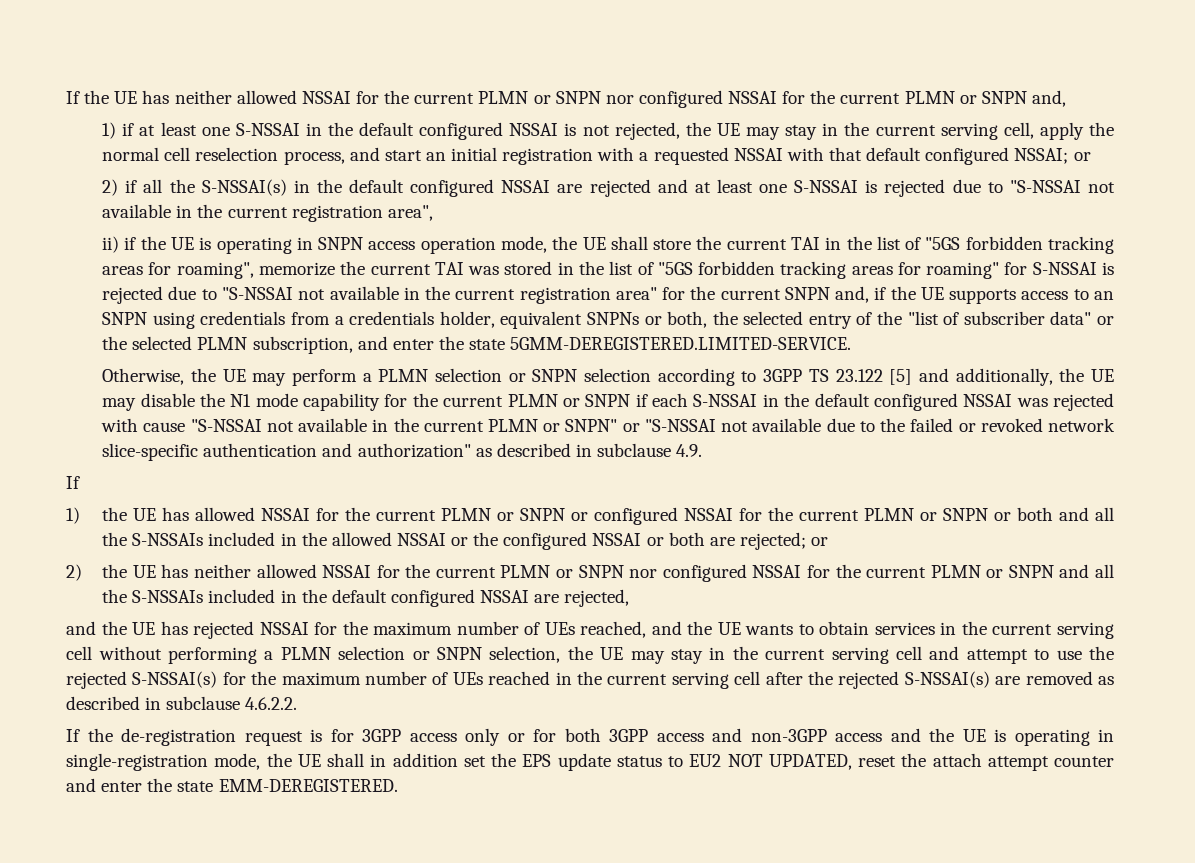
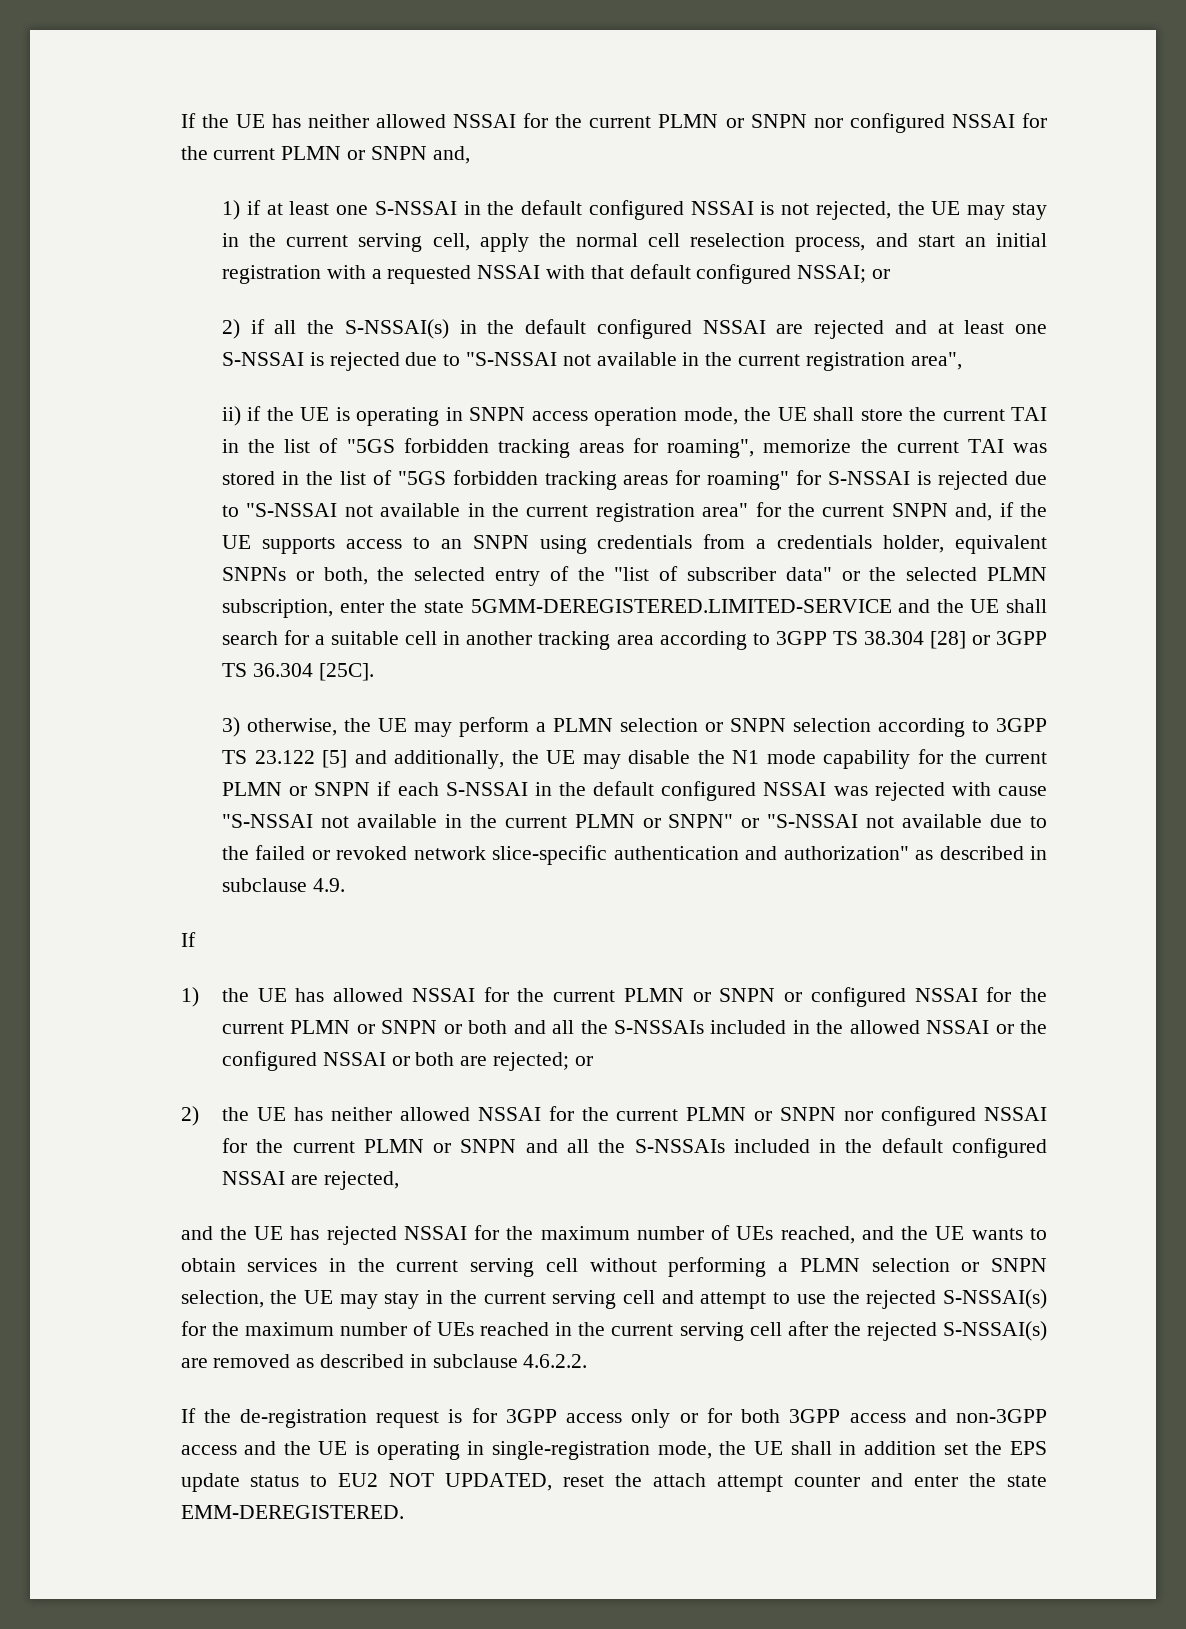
- ii) if the UE is operating in SNPN access operation mode, the UE shall store the current TAI in the list of "5GS forbidden tracking areas for roaming", memorize the current TAI was stored in the list of "5GS forbidden tracking areas for roaming" for S-NSSAI is rejected due to "S-NSSAI not available in the current registration area" for the current SNPN and, if the UE supports access to an SNPN using credentials from a credentials holder, equivalent SNPNs or both, the selected entry of the "list of subscriber data" or the selected PLMN subscription, and enter the state 5GMM-DEREGISTERED.LIMITED-SERVICE.
- Otherwise, the UE may perform a PLMN selection or SNPN selection according to 3GPP TS 23.122 [5] and additionally, the UE may disable the N1 mode capability for the current PLMN or SNPN if each S-NSSAI in the default configured NSSAI was rejected with cause "S-NSSAI not available in the current PLMN or SNPN" or "S-NSSAI not available due to the failed or revoked network slice-specific authentication and authorization" as described in subclause 4.9.
+ ii) if the UE is operating in SNPN access operation mode, the UE shall store the current TAI in the list of "5GS forbidden tracking areas for roaming", memorize the current TAI was stored in the list of "5GS forbidden tracking areas for roaming" for S-NSSAI is rejected due to "S-NSSAI not available in the current registration area" for the current SNPN and, if the UE supports access to an SNPN using credentials from a credentials holder, equivalent SNPNs or both, the selected entry of the "list of subscriber data" or the selected PLMN subscription, enter the state 5GMM-DEREGISTERED.LIMITED-SERVICE and the UE shall search for a suitable cell in another tracking area according to 3GPP TS 38.304 [28] or 3GPP TS 36.304 [25C].
+ 3) otherwise, the UE may perform a PLMN selection or SNPN selection according to 3GPP TS 23.122 [5] and additionally, the UE may disable the N1 mode capability for the current PLMN or SNPN if each S-NSSAI in the default configured NSSAI was rejected with cause "S-NSSAI not available in the current PLMN or SNPN" or "S-NSSAI not available due to the failed or revoked network slice-specific authentication and authorization" as described in subclause 4.9.

